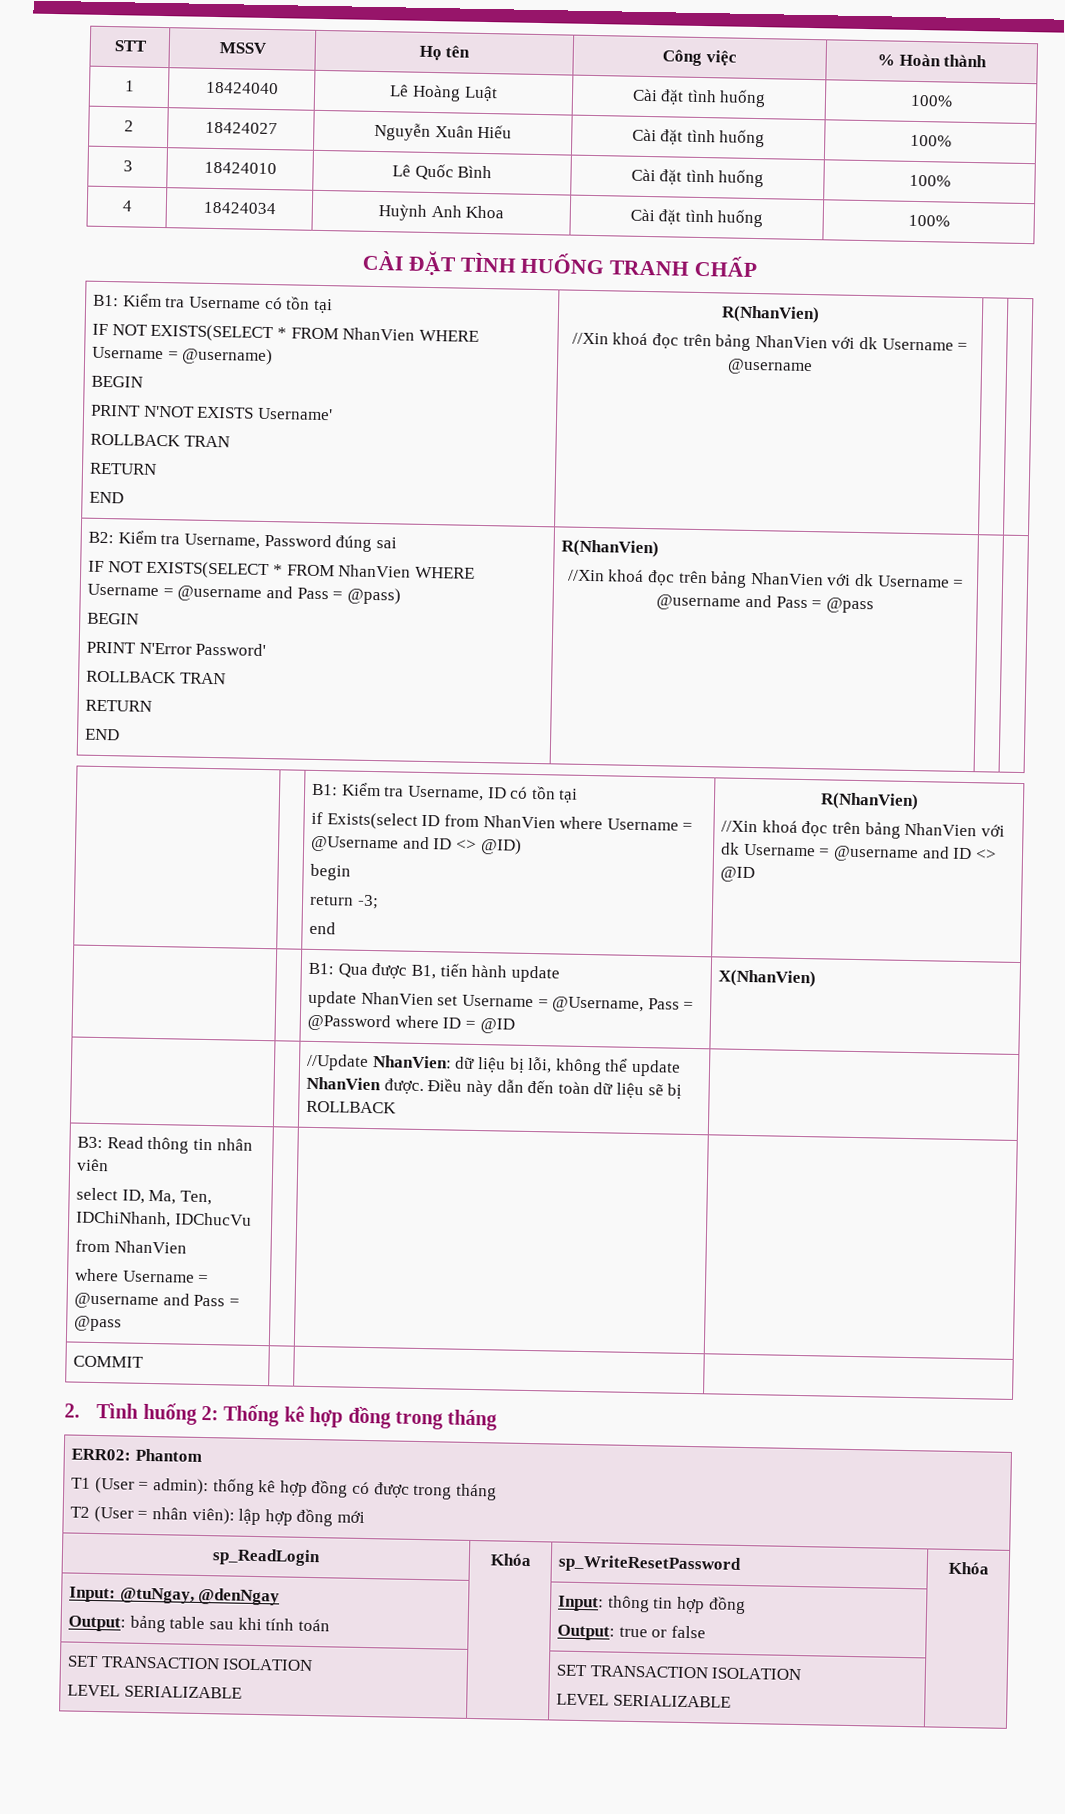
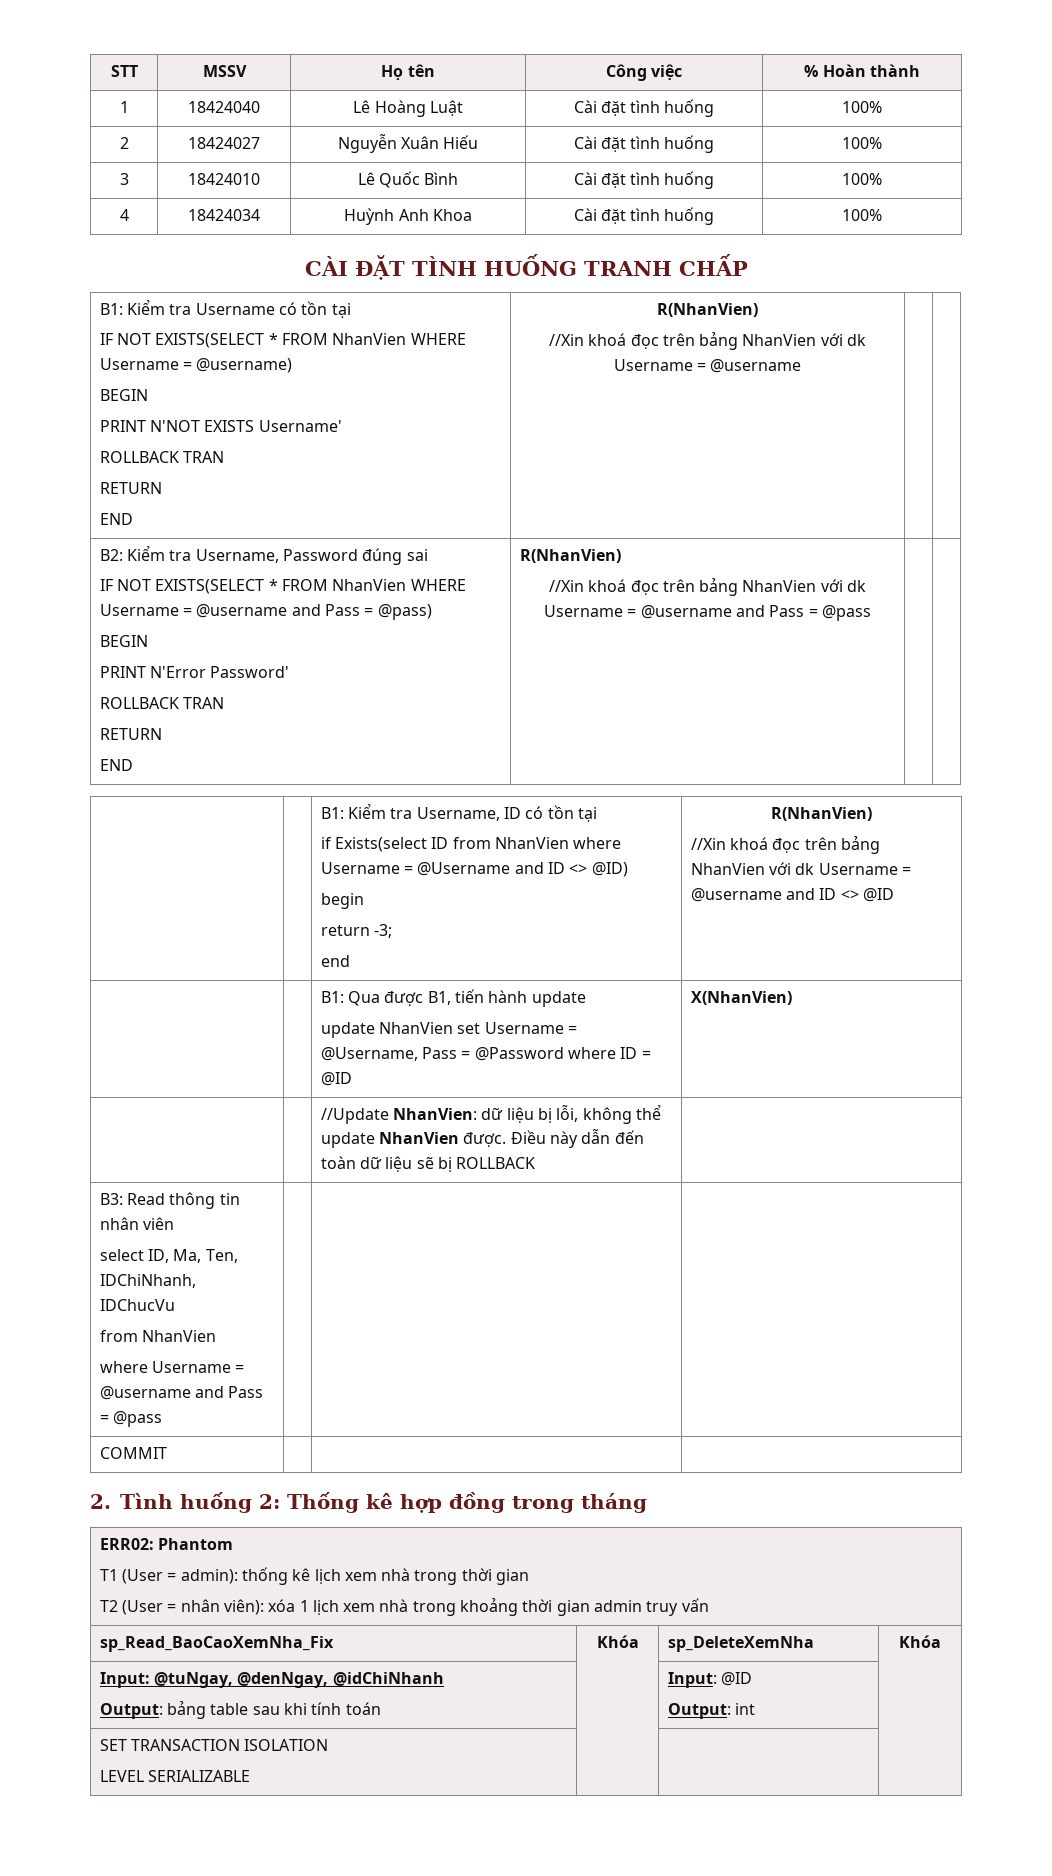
  ERR02: Phantom
- T1 (User = admin): thống kê hợp đồng có được trong tháng
- T2 (User = nhân viên): lập hợp đồng mới
- sp_ReadLogin | Khóa | sp_WriteResetPassword | Khóa
+ T1 (User = admin): thống kê lịch xem nhà trong thời gian
+ T2 (User = nhân viên): xóa 1 lịch xem nhà trong khoảng thời gian admin truy vấn
+ sp_Read_BaoCaoXemNha_Fix | Khóa | sp_DeleteXemNha | Khóa
- Input: @tuNgay, @denNgay
- Output: bảng table sau khi tính toán | | Input: thông tin hợp đồng
- Output: true or false |
+ Input: @tuNgay, @denNgay, @idChiNhanh
+ Output: bảng table sau khi tính toán | | Input: @ID
+ Output: int |
  SET TRANSACTION ISOLATION
- LEVEL SERIALIZABLE | | SET TRANSACTION ISOLATION
- LEVEL SERIALIZABLE |
+ LEVEL SERIALIZABLE | | |

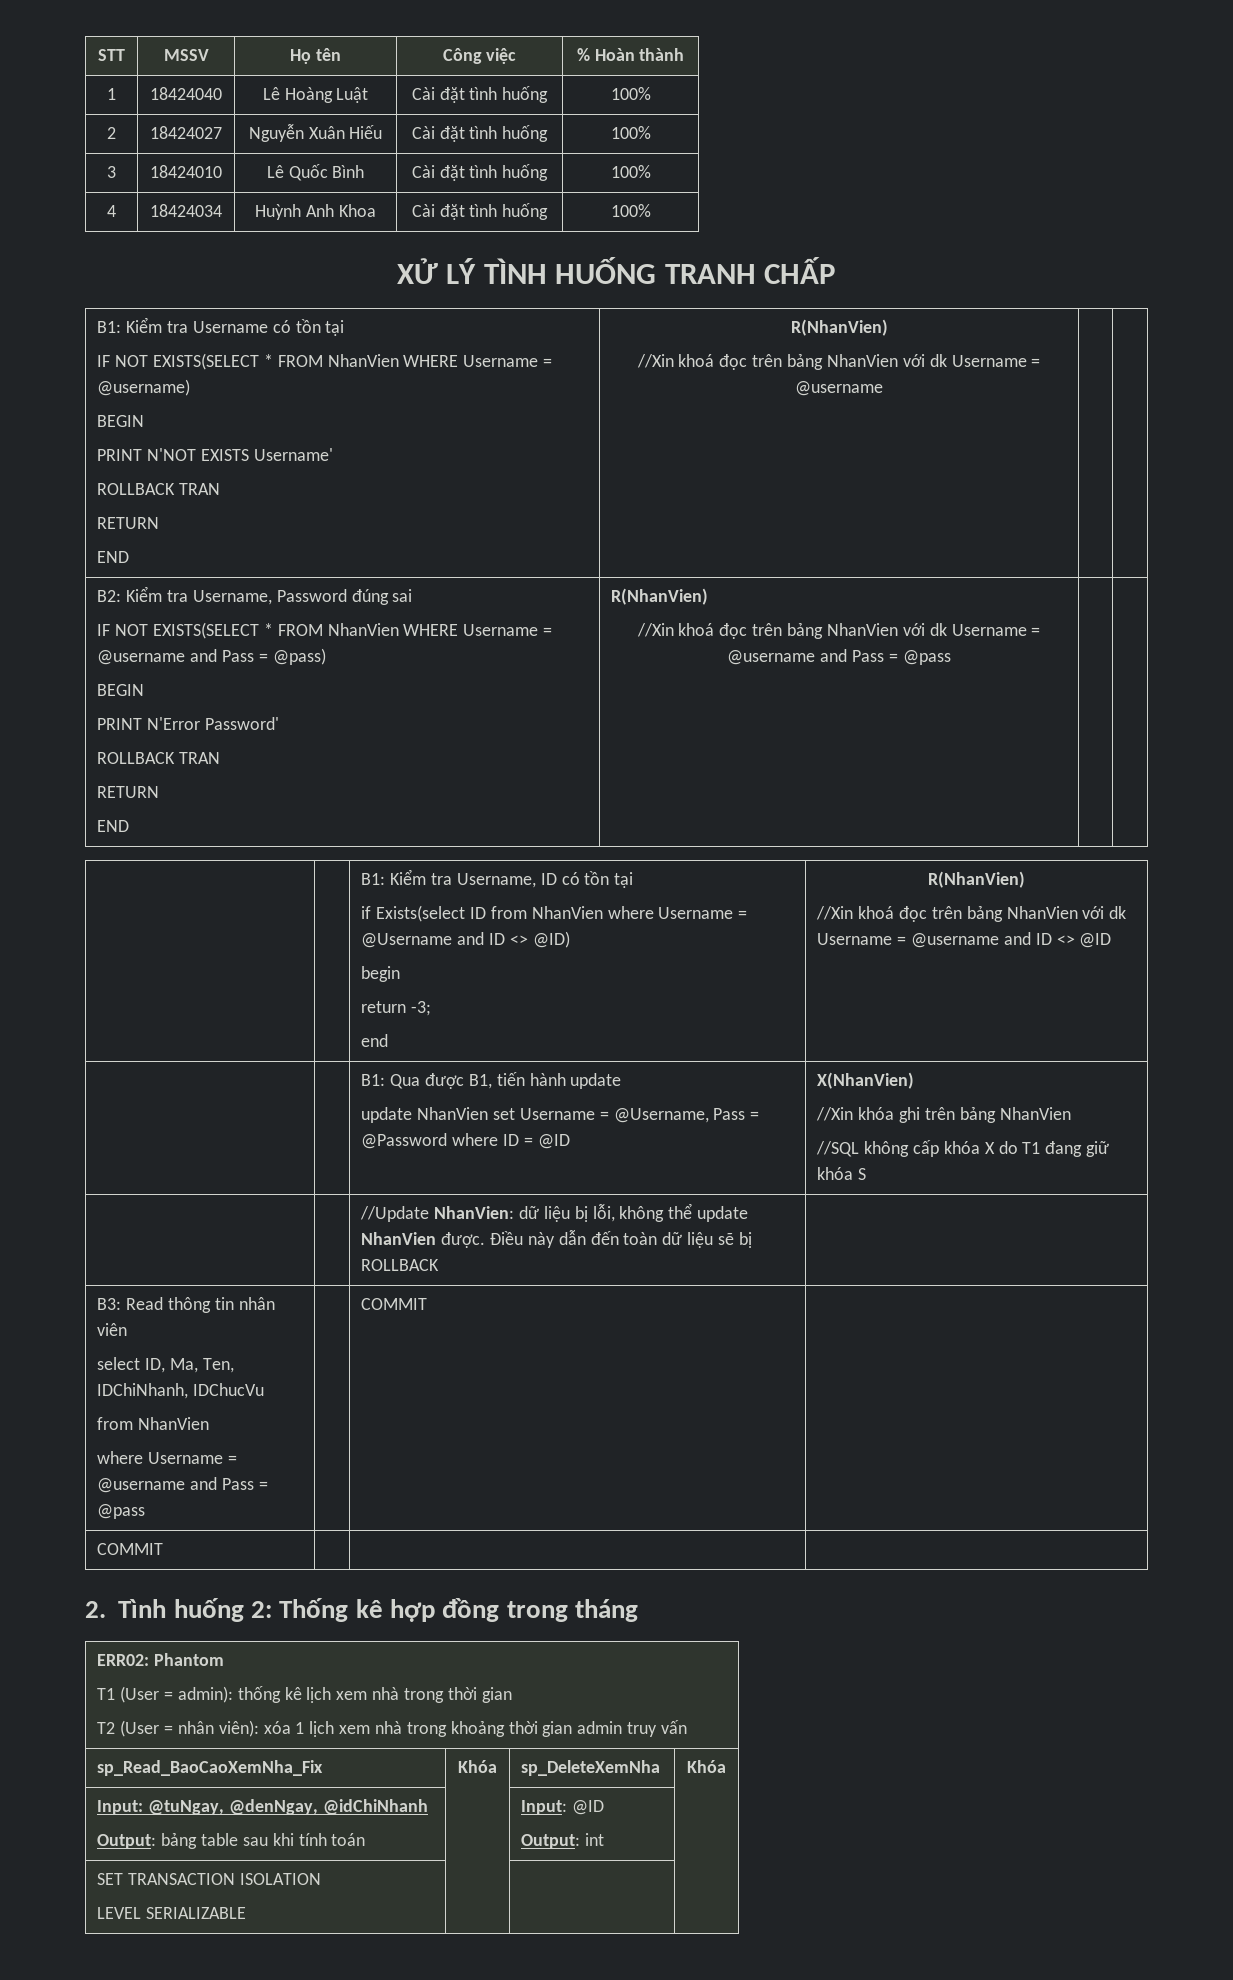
- CÀI ĐẶT TÌNH HUỐNG TRANH CHẤP
+ XỬ LÝ TÌNH HUỐNG TRANH CHẤP
  | | B1: Qua được B1, tiến hành update
  update NhanVien set Username = @Username, Pass = @Password where ID = @ID | X(NhanVien)
+ //Xin khóa ghi trên bảng NhanVien
+ //SQL không cấp khóa X do T1 đang giữ khóa S
  B3: Read thông tin nhân viên
  select ID, Ma, Ten, IDChiNhanh, IDChucVu
  from NhanVien
- where Username = @username and Pass = @pass | | |
+ where Username = @username and Pass = @pass | | COMMIT |

